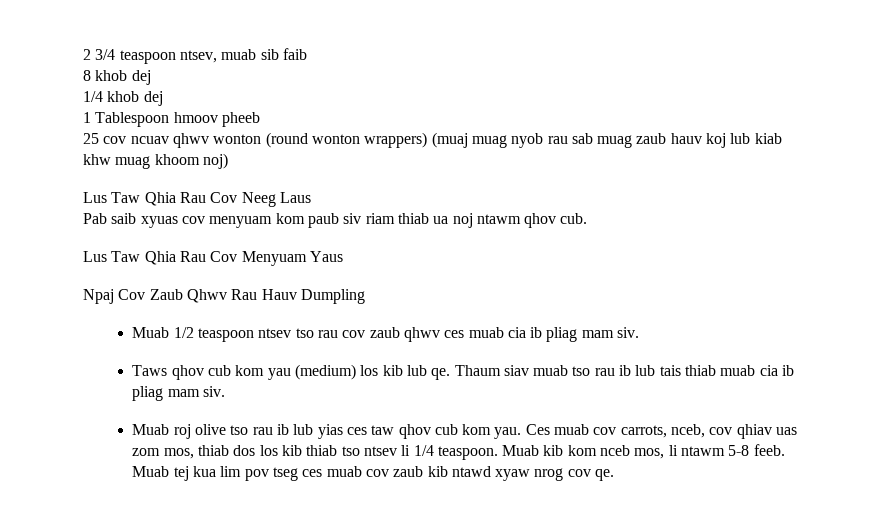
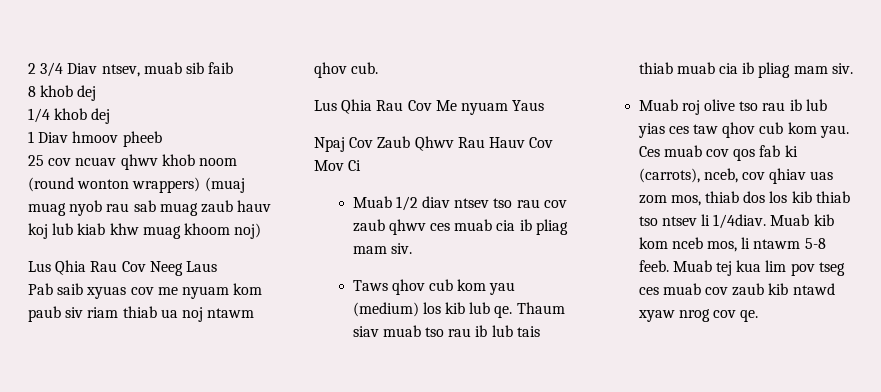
- 2 3/4 teaspoon ntsev, muab sib faib
+ 2 3/4 Diav ntsev, muab sib faib
- 1 Tablespoon hmoov pheeb
+ 1 Diav hmoov pheeb
- 25 cov ncuav qhwv wonton (round wonton wrappers) (muaj muag nyob rau sab muag zaub hauv koj lub kiab khw muag khoom noj)
+ 25 cov ncuav qhwv khob noom (round wonton wrappers) (muaj muag nyob rau sab muag zaub hauv koj lub kiab khw muag khoom noj)
- Lus Taw Qhia Rau Cov Neeg Laus
+ Lus Qhia Rau Cov Neeg Laus
- Pab saib xyuas cov menyuam kom paub siv riam thiab ua noj ntawm qhov cub.
+ Pab saib xyuas cov me nyuam kom paub siv riam thiab ua noj ntawm qhov cub.
- Lus Taw Qhia Rau Cov Menyuam Yaus
+ Lus Qhia Rau Cov Me nyuam Yaus
- Npaj Cov Zaub Qhwv Rau Hauv Dumpling
+ Npaj Cov Zaub Qhwv Rau Hauv Cov Mov Ci
- Muab 1/2 teaspoon ntsev tso rau cov zaub qhwv ces muab cia ib pliag mam siv.
+ Muab 1/2 diav ntsev tso rau cov zaub qhwv ces muab cia ib pliag mam siv.
- Ces muab cov carrots, nceb, cov qhiav uas zom mos, thiab dos los kib thiab tso ntsev li 1/4 teaspoon.
+ Ces muab cov qos fab ki (carrots), nceb, cov qhiav uas zom mos, thiab dos los kib thiab tso ntsev li 1/4diav.

